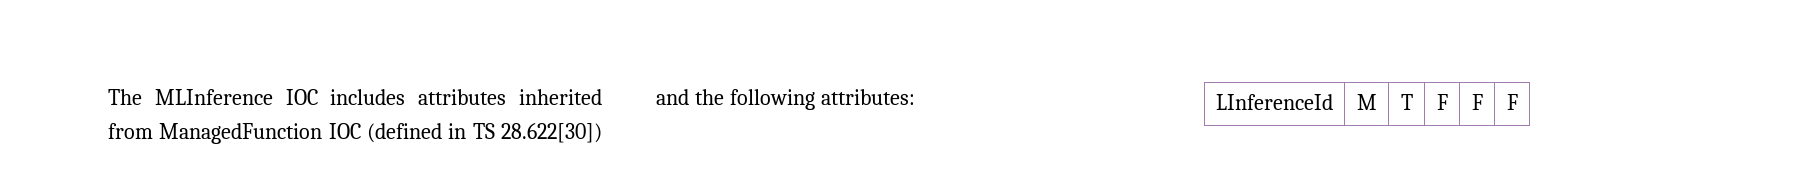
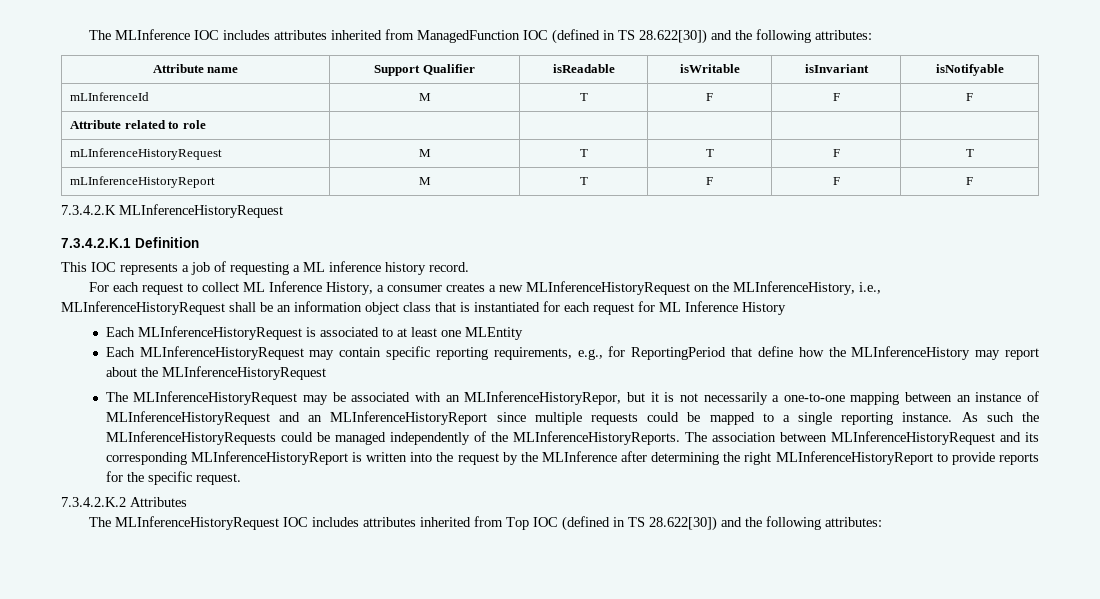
- LInferenceId | M | T | F | F | F
+ Attribute name | Support Qualifier | isReadable | isWritable | isInvariant | isNotifyable
+ mLInferenceId | M | T | F | F | F
+ Attribute related to role | | | | |
+ mLInferenceHistoryRequest | M | T | T | F | T
+ mLInferenceHistoryReport | M | T | F | F | F
+ 7.3.4.2.K MLInferenceHistoryRequest
+ 7.3.4.2.K.1 Definition
+ This IOC represents a job of requesting a ML inference history record.
+ For each request to collect ML Inference History, a consumer creates a new MLInferenceHistoryRequest on the MLInferenceHistory, i.e., MLInferenceHistoryRequest shall be an information object class that is instantiated for each request for ML Inference History
+ Each MLInferenceHistoryRequest is associated to at least one MLEntity
+ Each MLInferenceHistoryRequest may contain specific reporting requirements, e.g., for ReportingPeriod that define how the MLInferenceHistory may report about the MLInferenceHistoryRequest
+ The MLInferenceHistoryRequest may be associated with an MLInferenceHistoryRepor, but it is not necessarily a one-to-one mapping between an instance of MLInferenceHistoryRequest and an MLInferenceHistoryReport since multiple requests could be mapped to a single reporting instance. As such the MLInferenceHistoryRequests could be managed independently of the MLInferenceHistoryReports. The association between MLInferenceHistoryRequest and its corresponding MLInferenceHistoryReport is written into the request by the MLInference after determining the right MLInferenceHistoryReport to provide reports for the specific request.
+ 7.3.4.2.K.2 Attributes
+ The MLInferenceHistoryRequest IOC includes attributes inherited from Top IOC (defined in TS 28.622[30]) and the following attributes:

